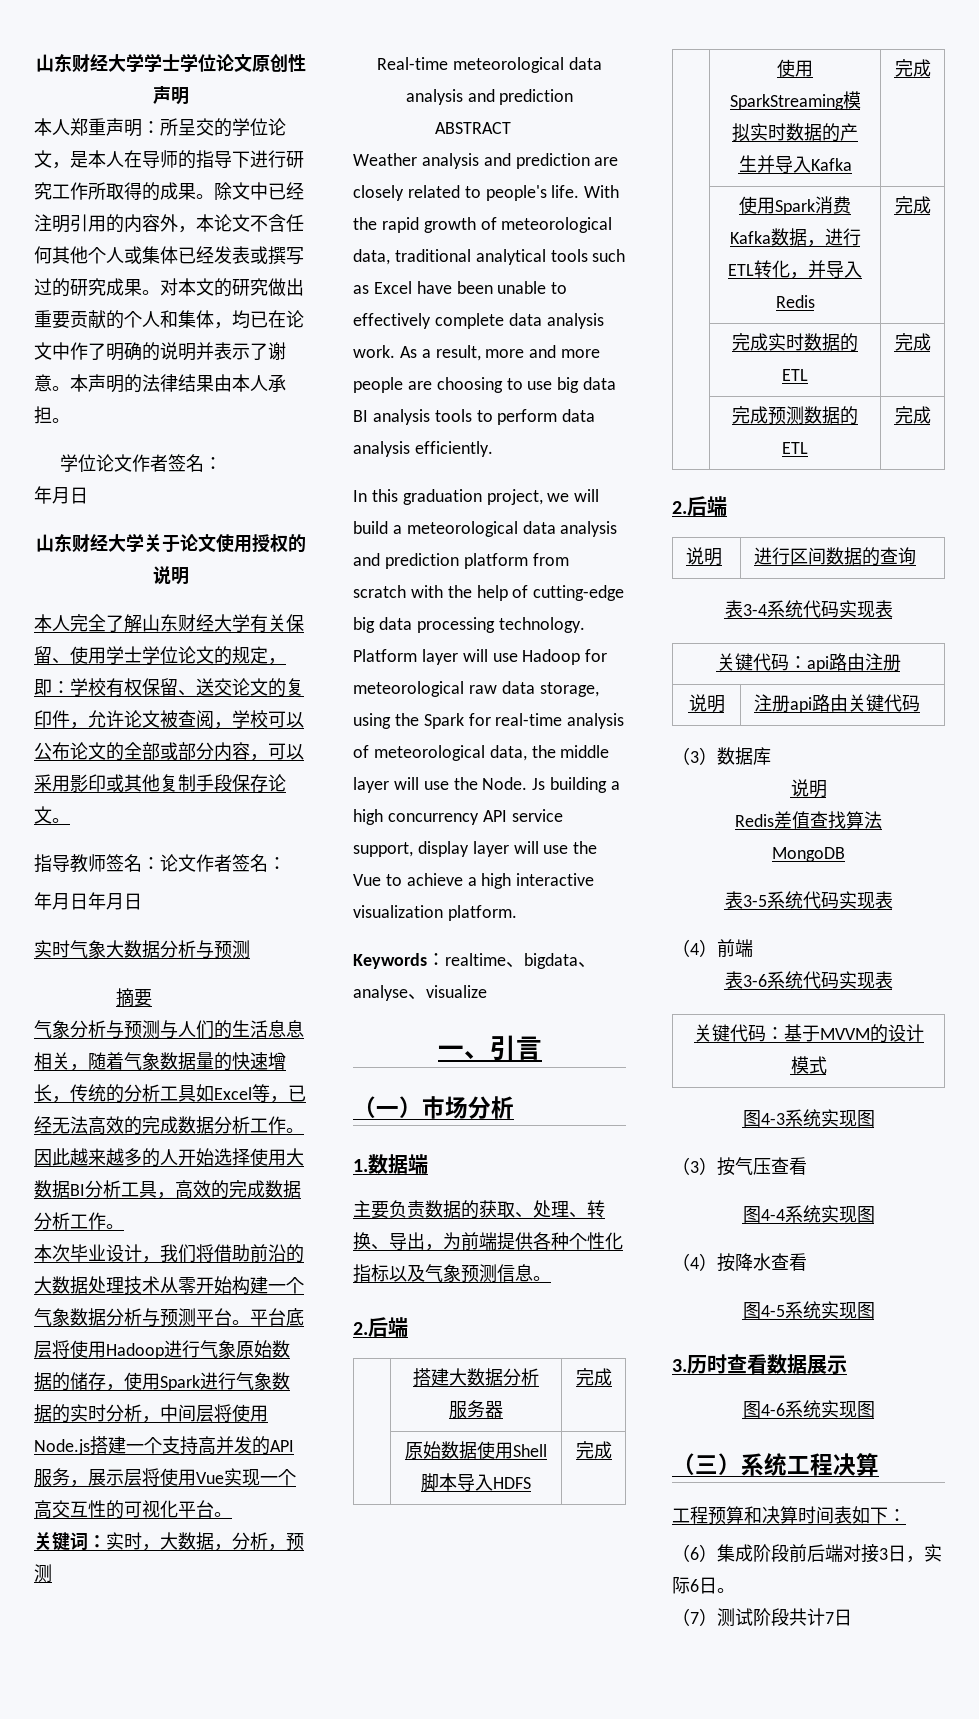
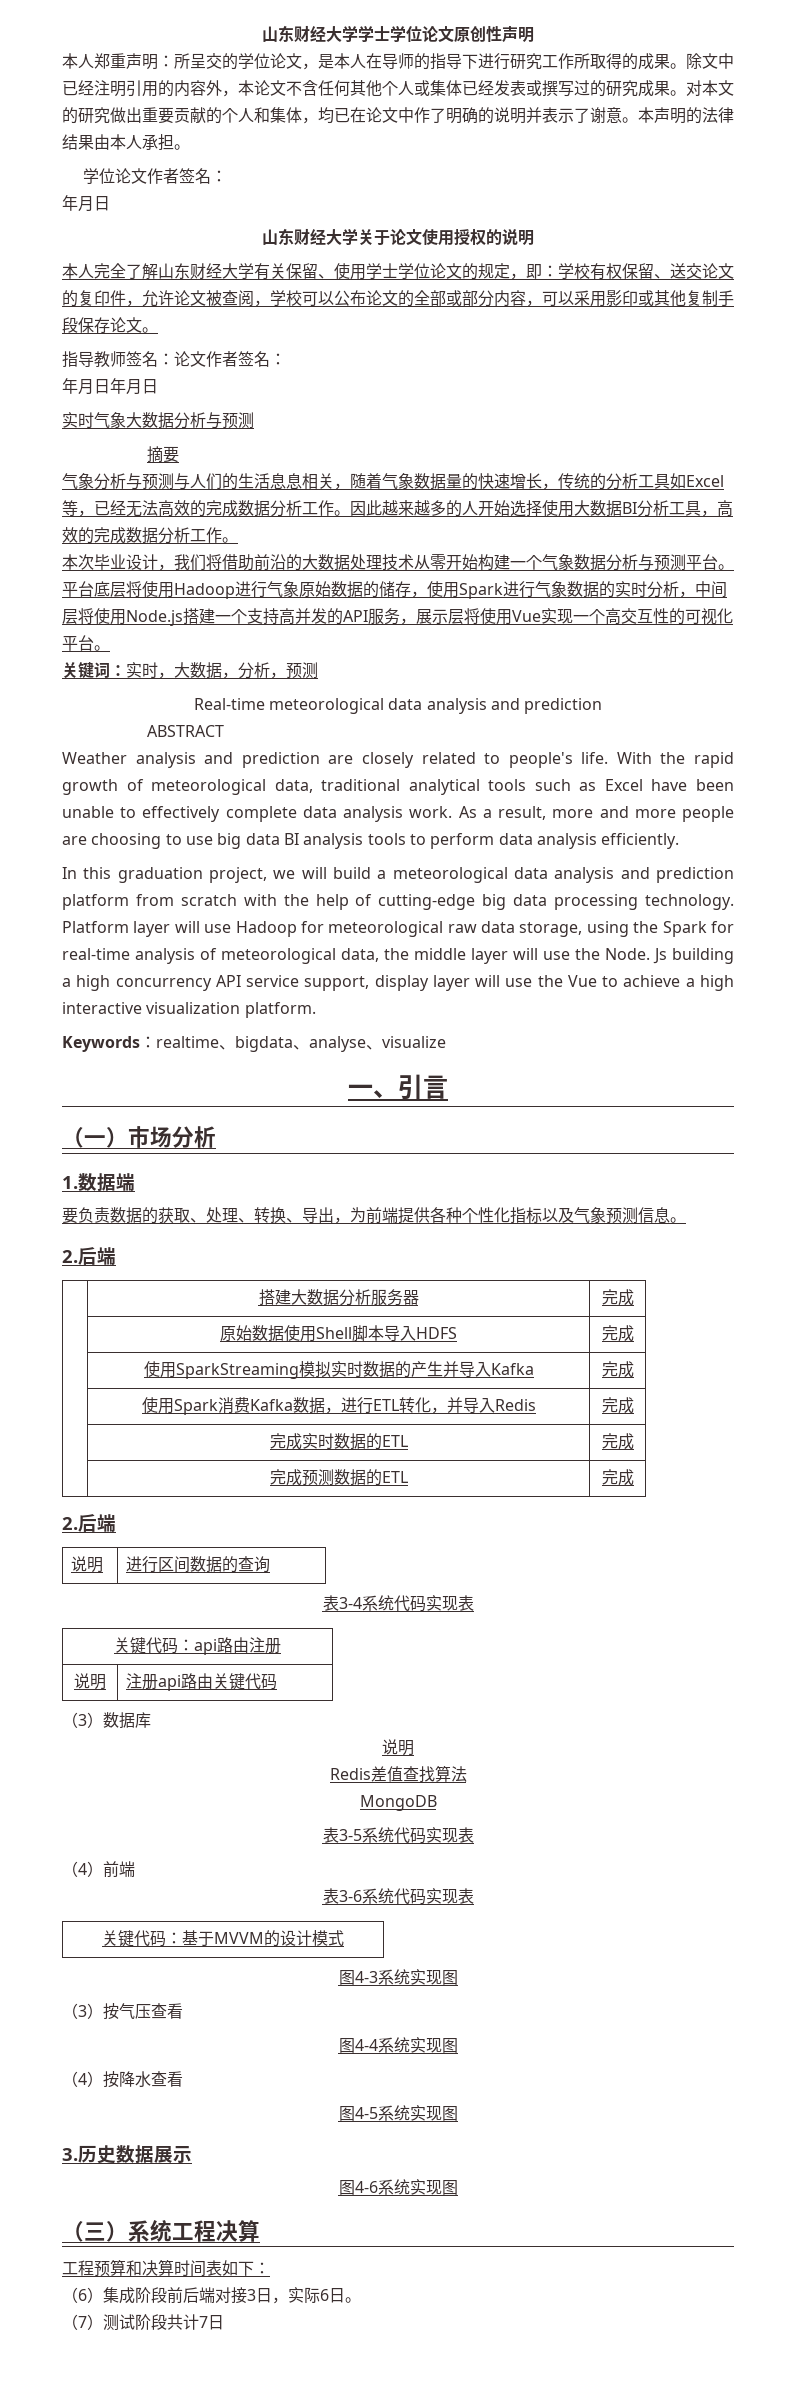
- 主要负责数据的获取、处理、转换、导出，为前端提供各种个性化指标以及气象预测信息。
+ 要负责数据的获取、处理、转换、导出，为前端提供各种个性化指标以及气象预测信息。
- 3.历时查看数据展示
+ 3.历史数据展示

